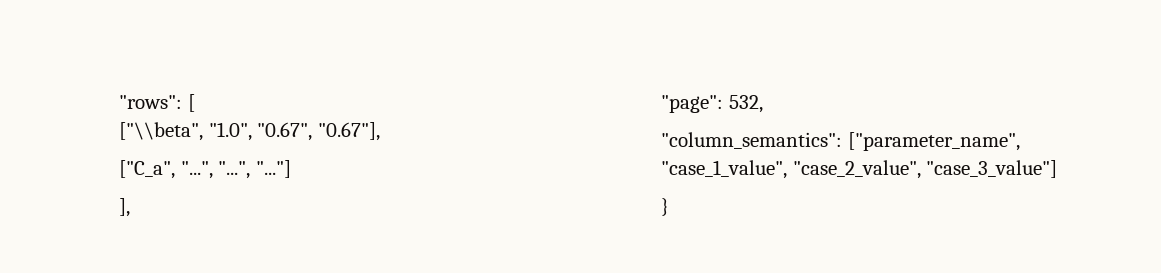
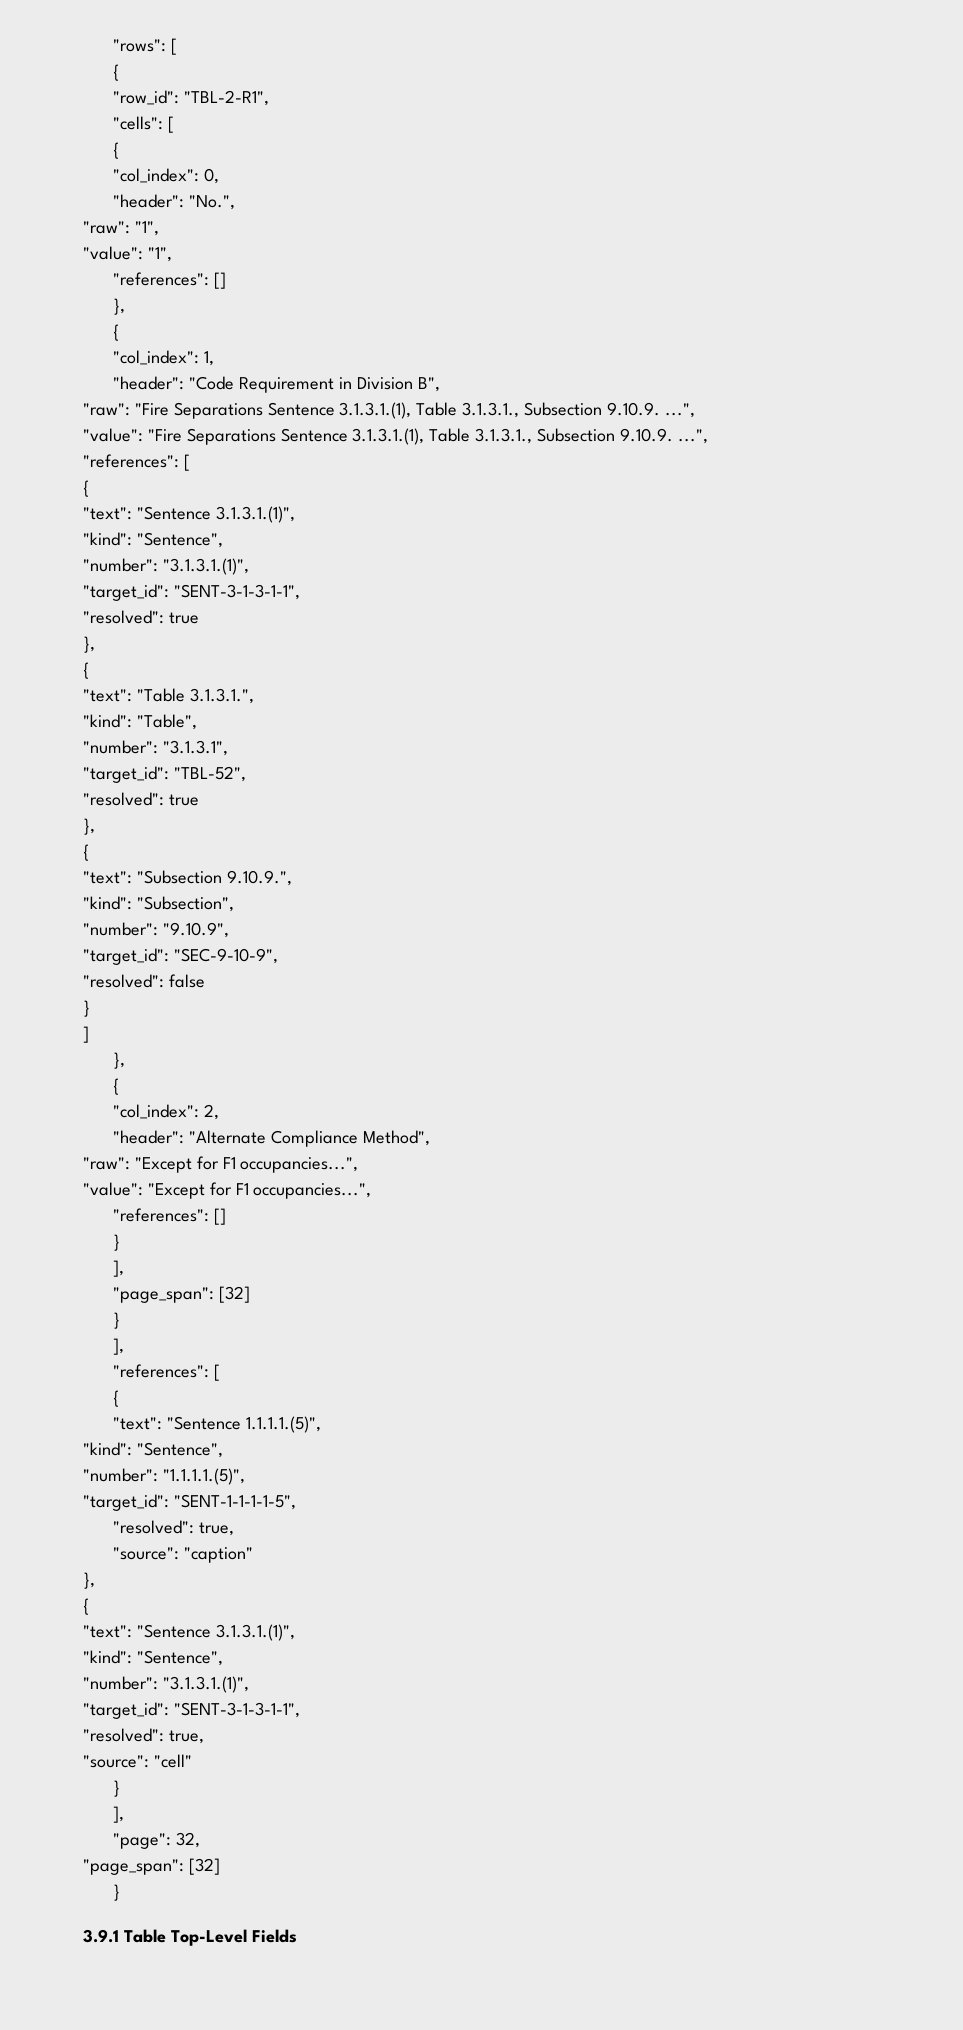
  "rows": [
- ["\\beta", "1.0", "0.67", "0.67"],
- ["C_a", "...", "...", "..."]
+ {
+ "row_id": "TBL-2-R1",
+ "cells": [
+ {
+ "col_index": 0,
+ "header": "No.",
+ "raw": "1",
+ "value": "1",
+ "references": []
+ },
+ {
+ "col_index": 1,
+ "header": "Code Requirement in Division B",
+ "raw": "Fire Separations Sentence 3.1.3.1.(1), Table 3.1.3.1., Subsection 9.10.9. ...",
+ "value": "Fire Separations Sentence 3.1.3.1.(1), Table 3.1.3.1., Subsection 9.10.9. ...",
+ "references": [
+ {
+ "text": "Sentence 3.1.3.1.(1)",
+ "kind": "Sentence",
+ "number": "3.1.3.1.(1)",
+ "target_id": "SENT-3-1-3-1-1",
+ "resolved": true
+ },
+ {
+ "text": "Table 3.1.3.1.",
+ "kind": "Table",
+ "number": "3.1.3.1",
+ "target_id": "TBL-52",
+ "resolved": true
+ },
+ {
+ "text": "Subsection 9.10.9.",
+ "kind": "Subsection",
+ "number": "9.10.9",
+ "target_id": "SEC-9-10-9",
+ "resolved": false
+ }
+ ]
+ },
+ {
+ "col_index": 2,
+ "header": "Alternate Compliance Method",
+ "raw": "Except for F1 occupancies...",
+ "value": "Except for F1 occupancies...",
+ "references": []
+ }
  ],
- "page": 532,
- "column_semantics": ["parameter_name", "case_1_value", "case_2_value", "case_3_value"]
+ "page_span": [32]
  }
+ ],
+ "references": [
+ {
+ "text": "Sentence 1.1.1.1.(5)",
+ "kind": "Sentence",
+ "number": "1.1.1.1.(5)",
+ "target_id": "SENT-1-1-1-1-5",
+ "resolved": true,
+ "source": "caption"
+ },
+ {
+ "text": "Sentence 3.1.3.1.(1)",
+ "kind": "Sentence",
+ "number": "3.1.3.1.(1)",
+ "target_id": "SENT-3-1-3-1-1",
+ "resolved": true,
+ "source": "cell"
+ }
+ ],
+ "page": 32,
+ "page_span": [32]
+ }
+ 3.9.1 Table Top-Level Fields

